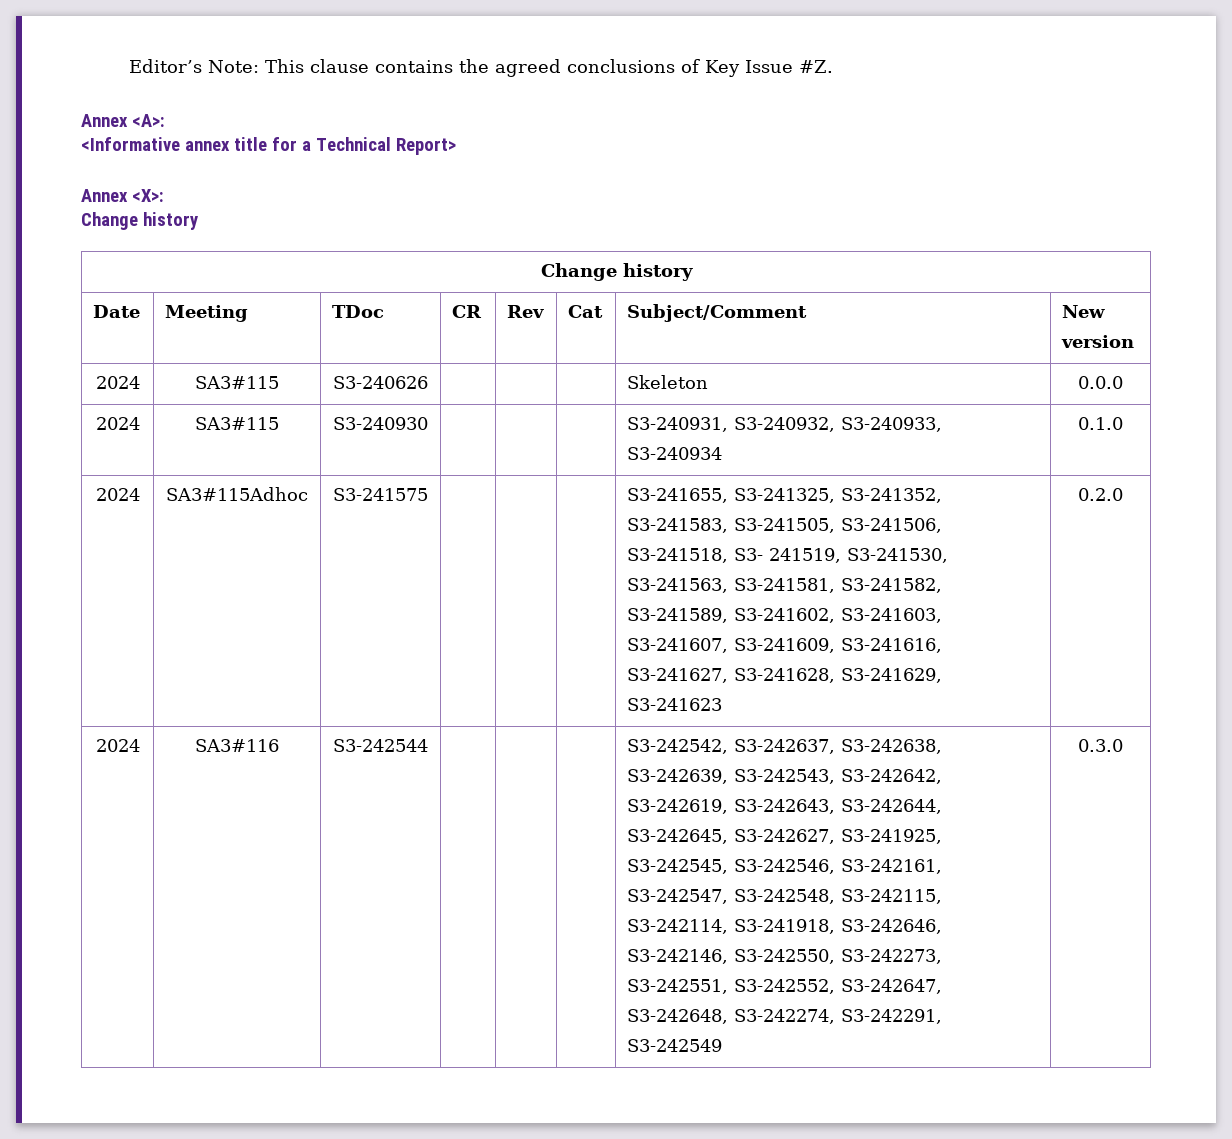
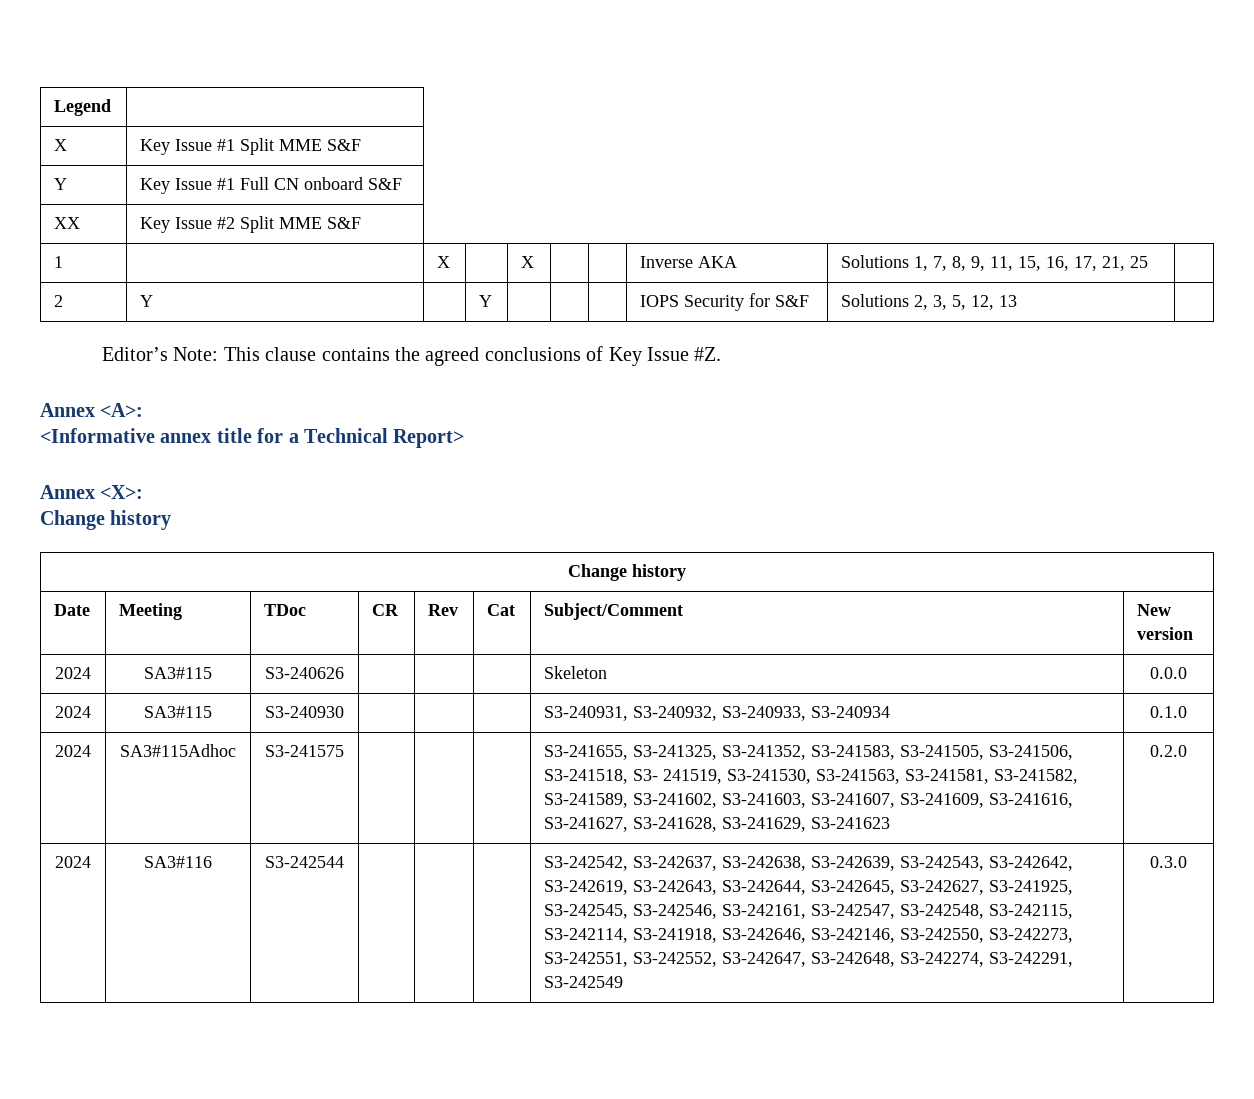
+ Legend |
+ X | Key Issue #1 Split MME S&F
+ Y | Key Issue #1 Full CN onboard S&F
+ XX | Key Issue #2 Split MME S&F
+ 1 | | X | | X | | | Inverse AKA | Solutions 1, 7, 8, 9, 11, 15, 16, 17, 21, 25 |
+ 2 | Y | | Y | | | | IOPS Security for S&F | Solutions 2, 3, 5, 12, 13 |

